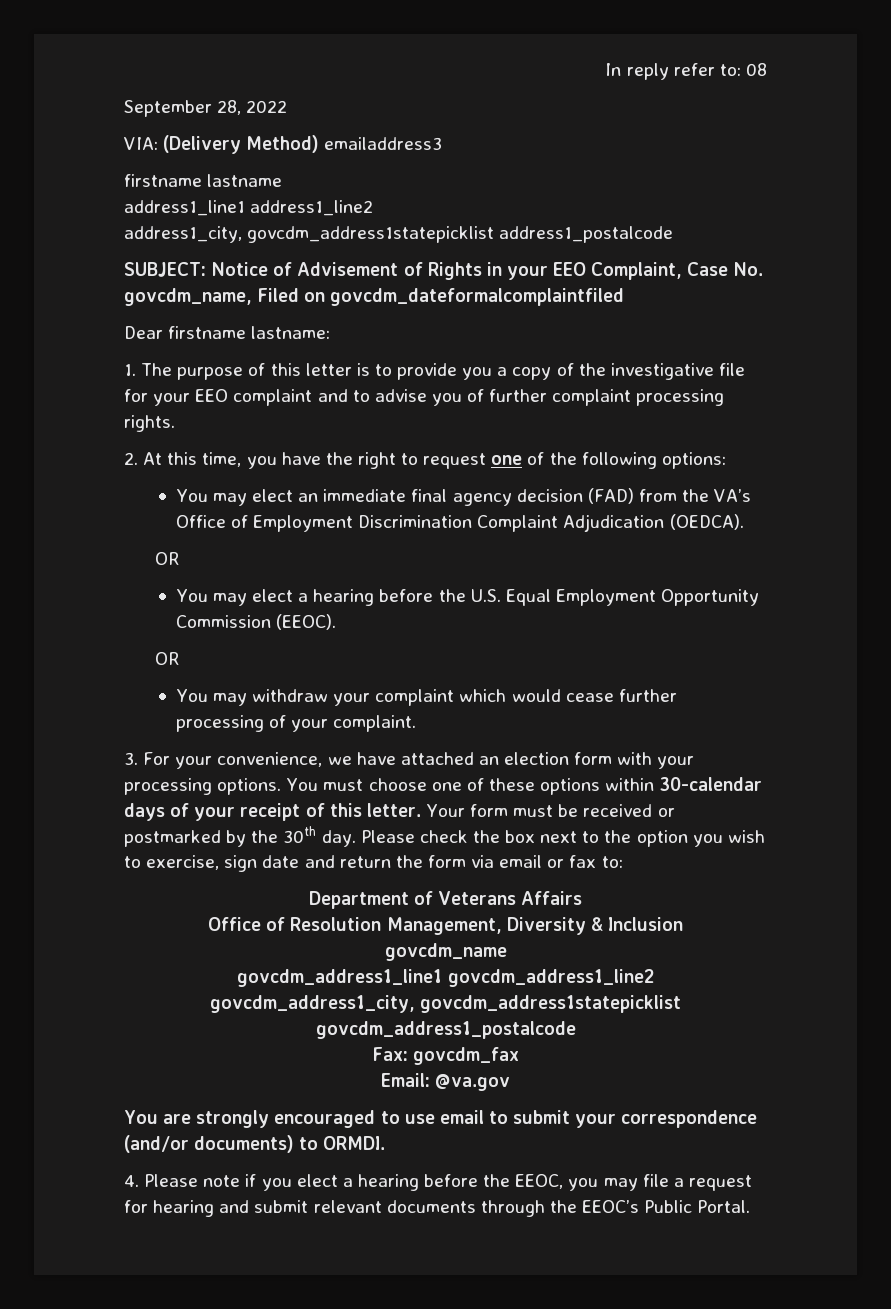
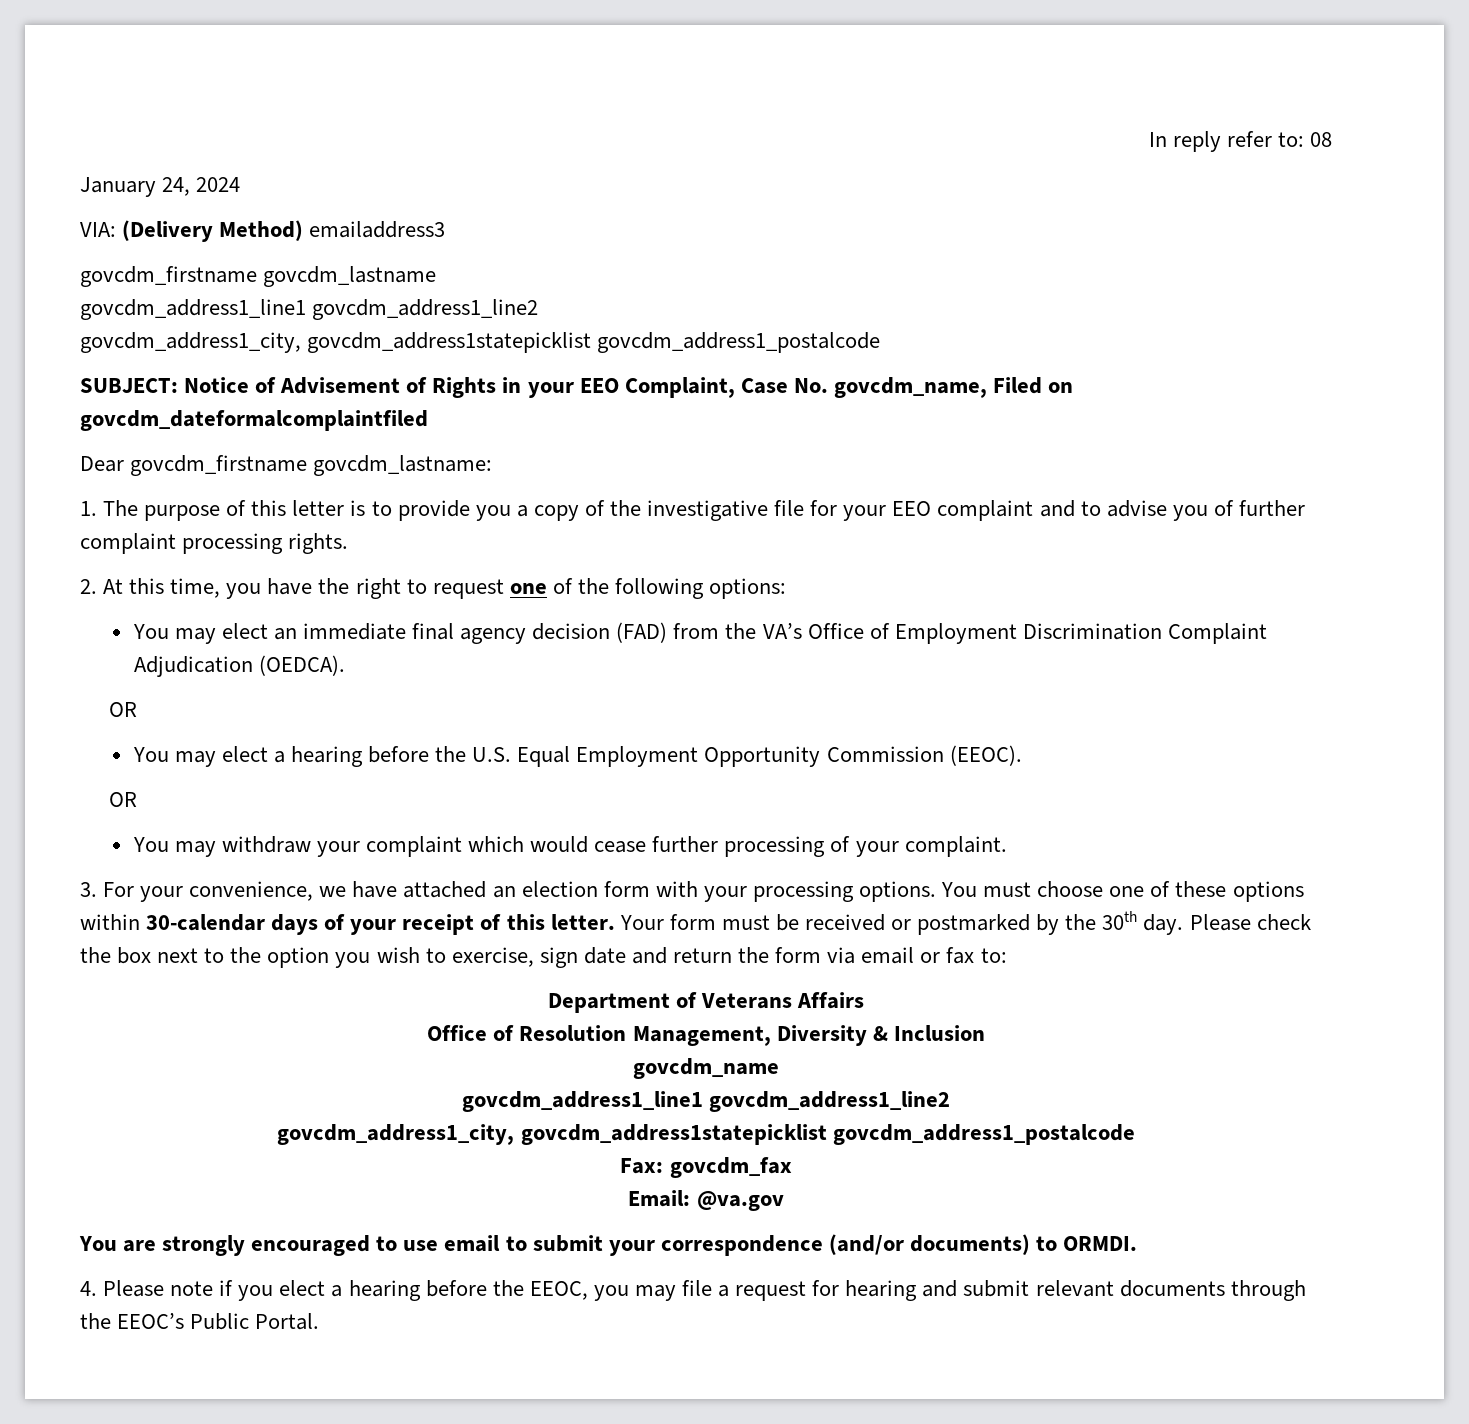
- September 28, 2022
+ January 24, 2024
- firstname lastname
- address1_line1 address1_line2
- address1_city, govcdm_address1statepicklist address1_postalcode
+ govcdm_firstname govcdm_lastname
+ govcdm_address1_line1 govcdm_address1_line2
+ govcdm_address1_city, govcdm_address1statepicklist govcdm_address1_postalcode
- Dear firstname lastname:
+ Dear govcdm_firstname govcdm_lastname:

